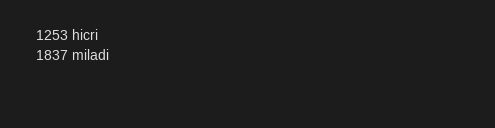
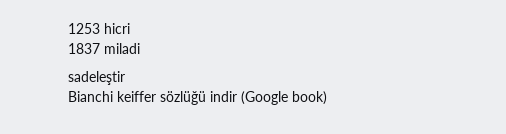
+ sadeleştir
+ Bianchi keiffer sözlüğü indir (Google book)

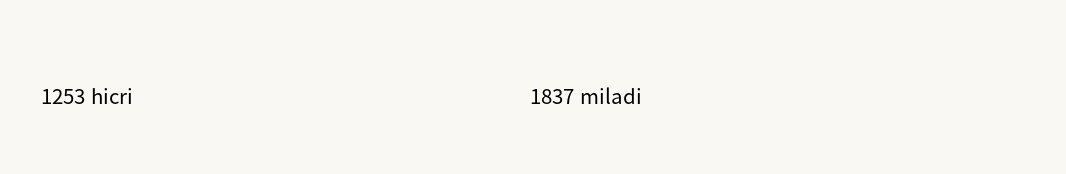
- sadeleştir
- Bianchi keiffer sözlüğü indir (Google book)

